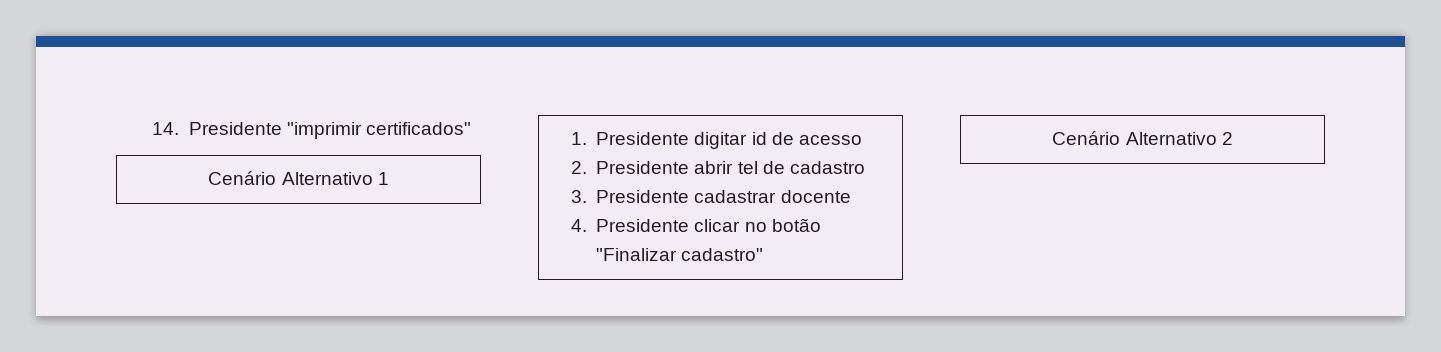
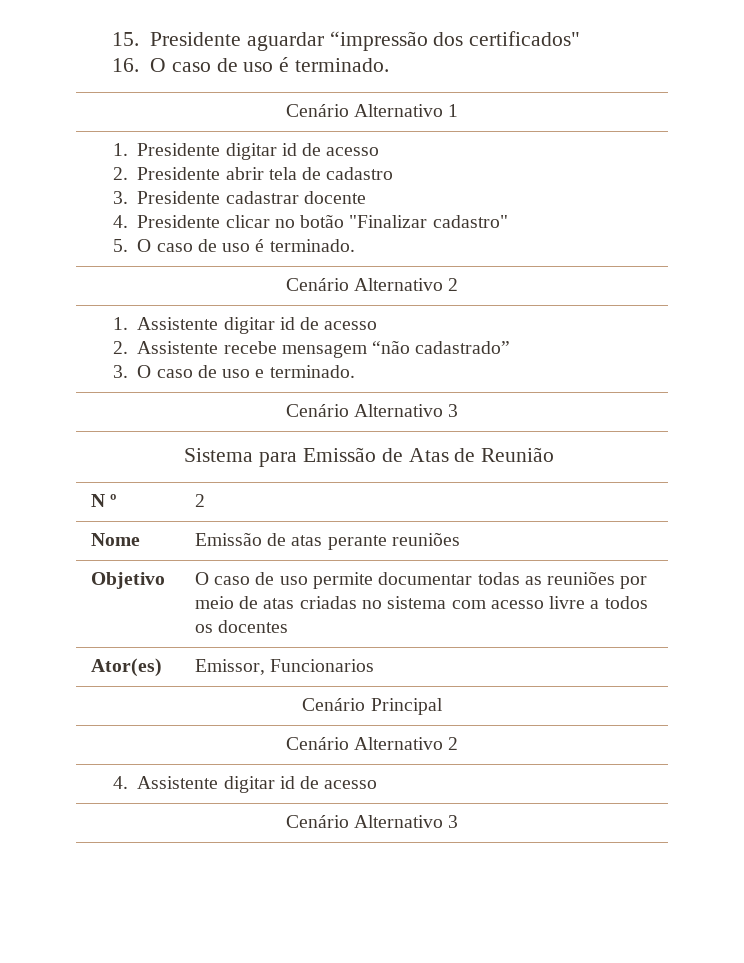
- 14. Presidente "imprimir certificados"
+ 15. Presidente aguardar “impressão dos certificados"
+ 16. O caso de uso é terminado.
  1. Presidente digitar id de acesso
- 2. Presidente abrir tel de cadastro
+ 2. Presidente abrir tela de cadastro
  3. Presidente cadastrar docente
  4. Presidente clicar no botão "Finalizar cadastro"
+ 5. O caso de uso é terminado.
  Cenário Alternativo 2
+ 1. Assistente digitar id de acesso
+ 2. Assistente recebe mensagem “não cadastrado”
+ 3. O caso de uso e terminado.
+ Cenário Alternativo 3
+ Sistema para Emissão de Atas de Reunião
+ N º | 2
+ Nome | Emissão de atas perante reuniões
+ Objetivo | O caso de uso permite documentar todas as reuniões por meio de atas criadas no sistema com acesso livre a todos os docentes
+ Ator(es) | Emissor, Funcionarios
+ Cenário Principal
+ Cenário Alternativo 2
+ 4. Assistente digitar id de acesso
+ Cenário Alternativo 3

